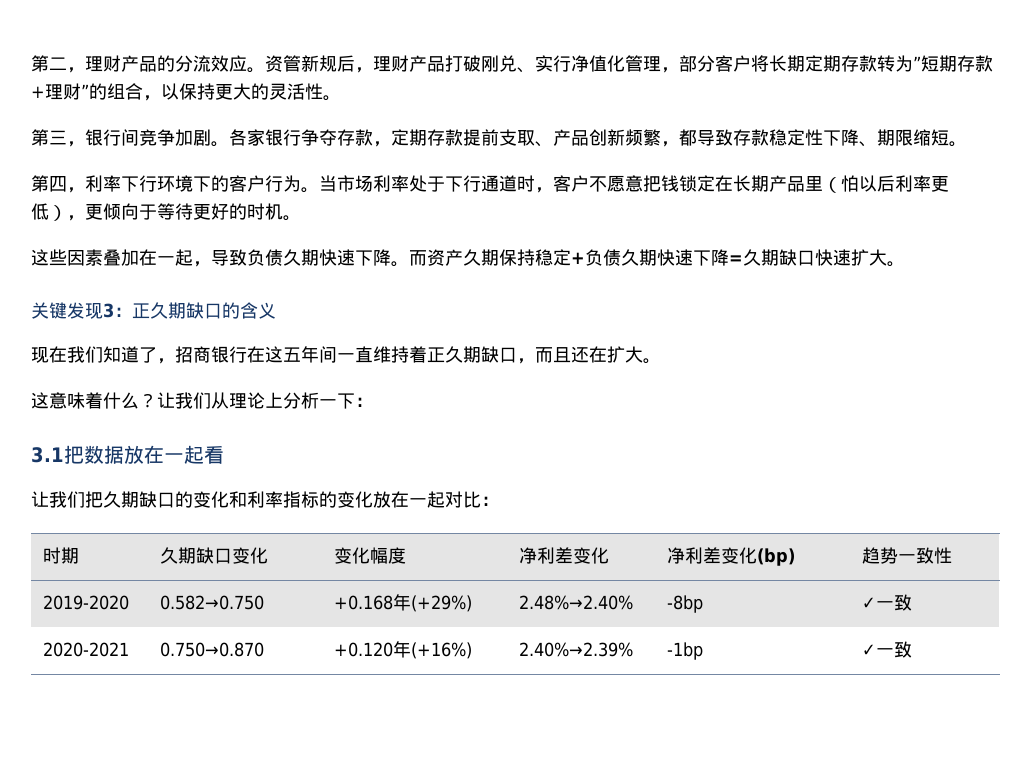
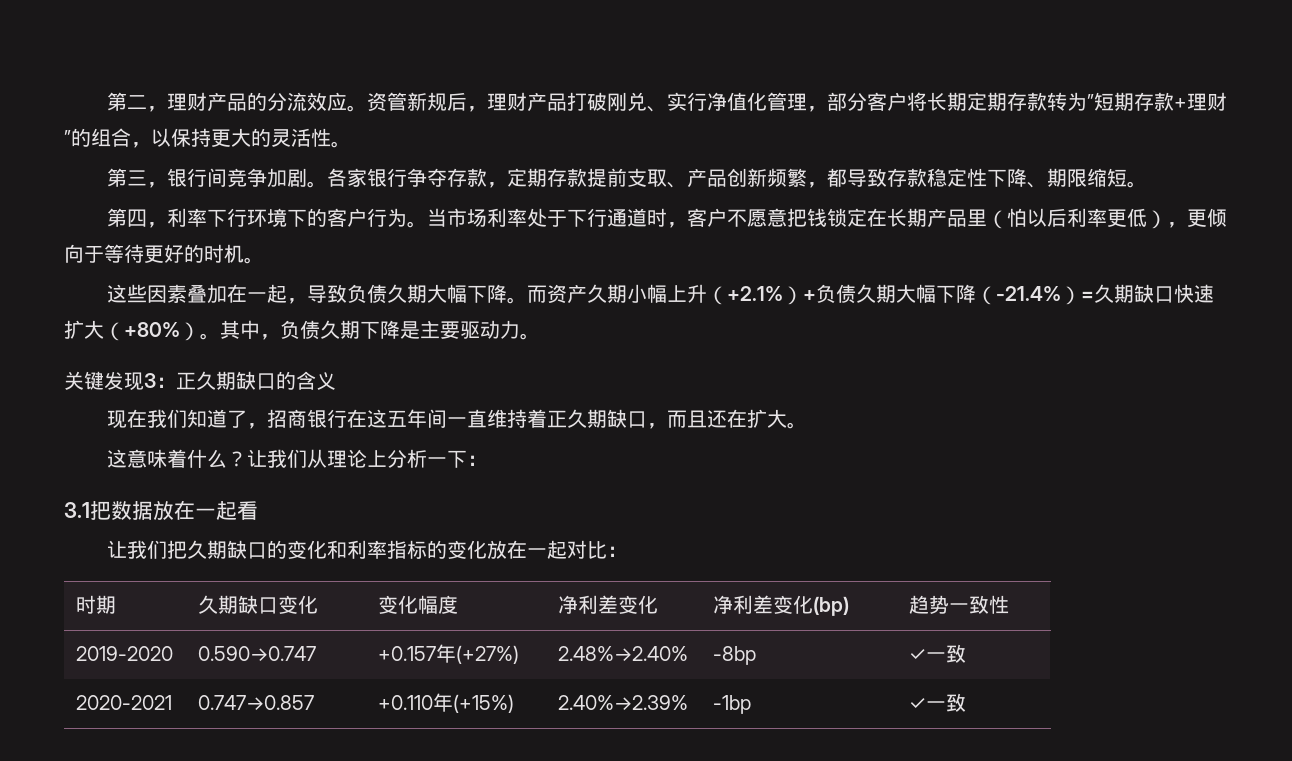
- 这些因素叠加在一起，导致负债久期快速下降。
+ 这些因素叠加在一起，导致负债久期大幅下降。
- 而资产久期保持稳定+负债久期快速下降=久期缺口快速扩大。
+ 而资产久期小幅上升（+2.1%）+负债久期大幅下降（-21.4%）=久期缺口快速扩大（+80%）。其中，负债久期下降是主要驱动力。
- 2019-2020 | 0.582→0.750 | +0.168年(+29%) | 2.48%→2.40% | -8bp | ✓一致
+ 2019-2020 | 0.590→0.747 | +0.157年(+27%) | 2.48%→2.40% | -8bp | ✓一致
- 2020-2021 | 0.750→0.870 | +0.120年(+16%) | 2.40%→2.39% | -1bp | ✓一致
+ 2020-2021 | 0.747→0.857 | +0.110年(+15%) | 2.40%→2.39% | -1bp | ✓一致

